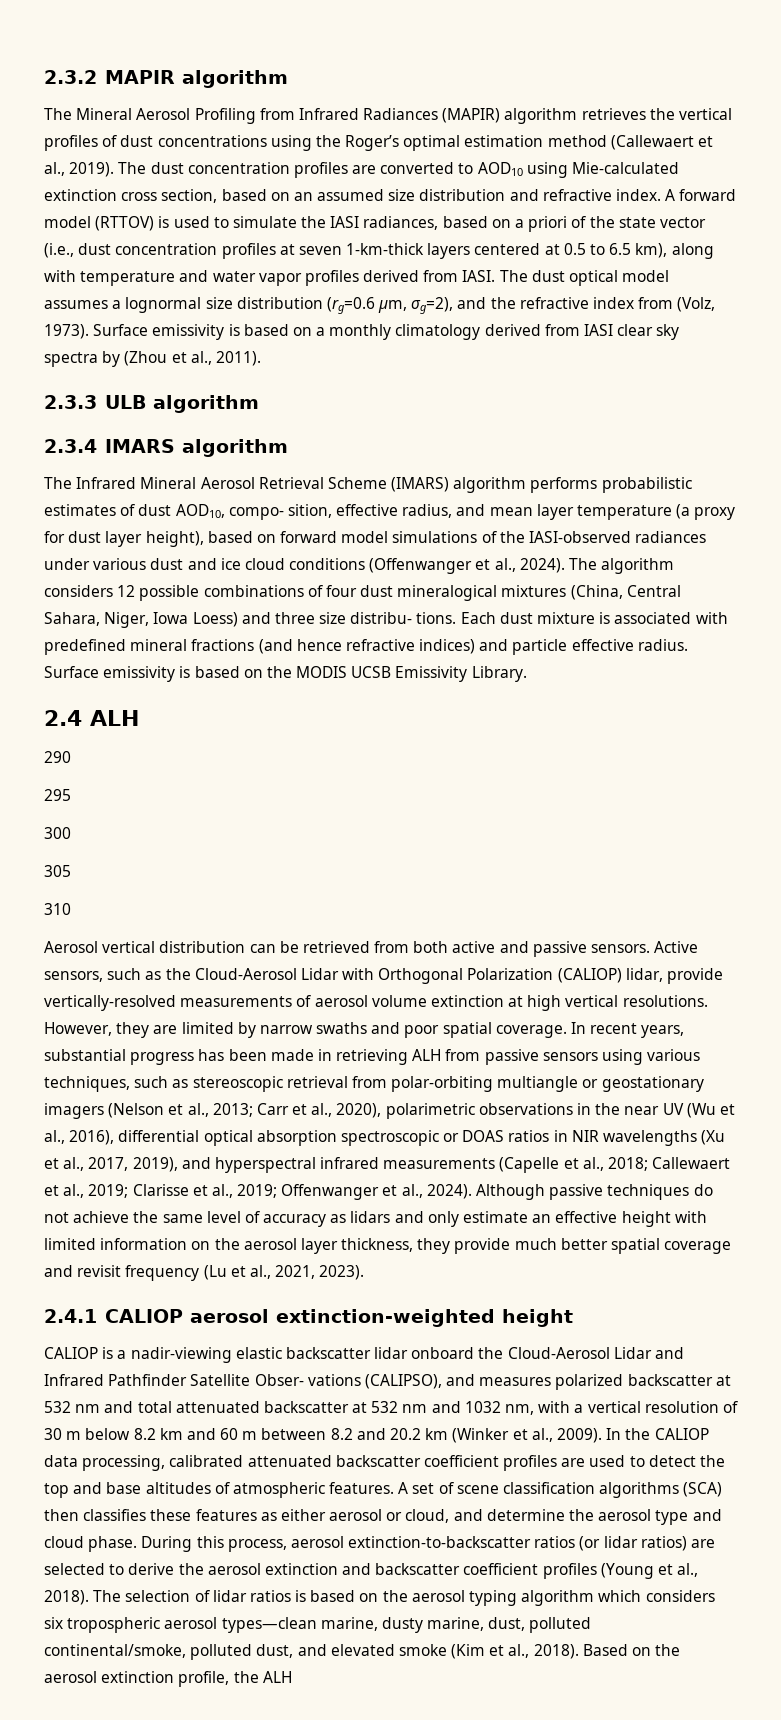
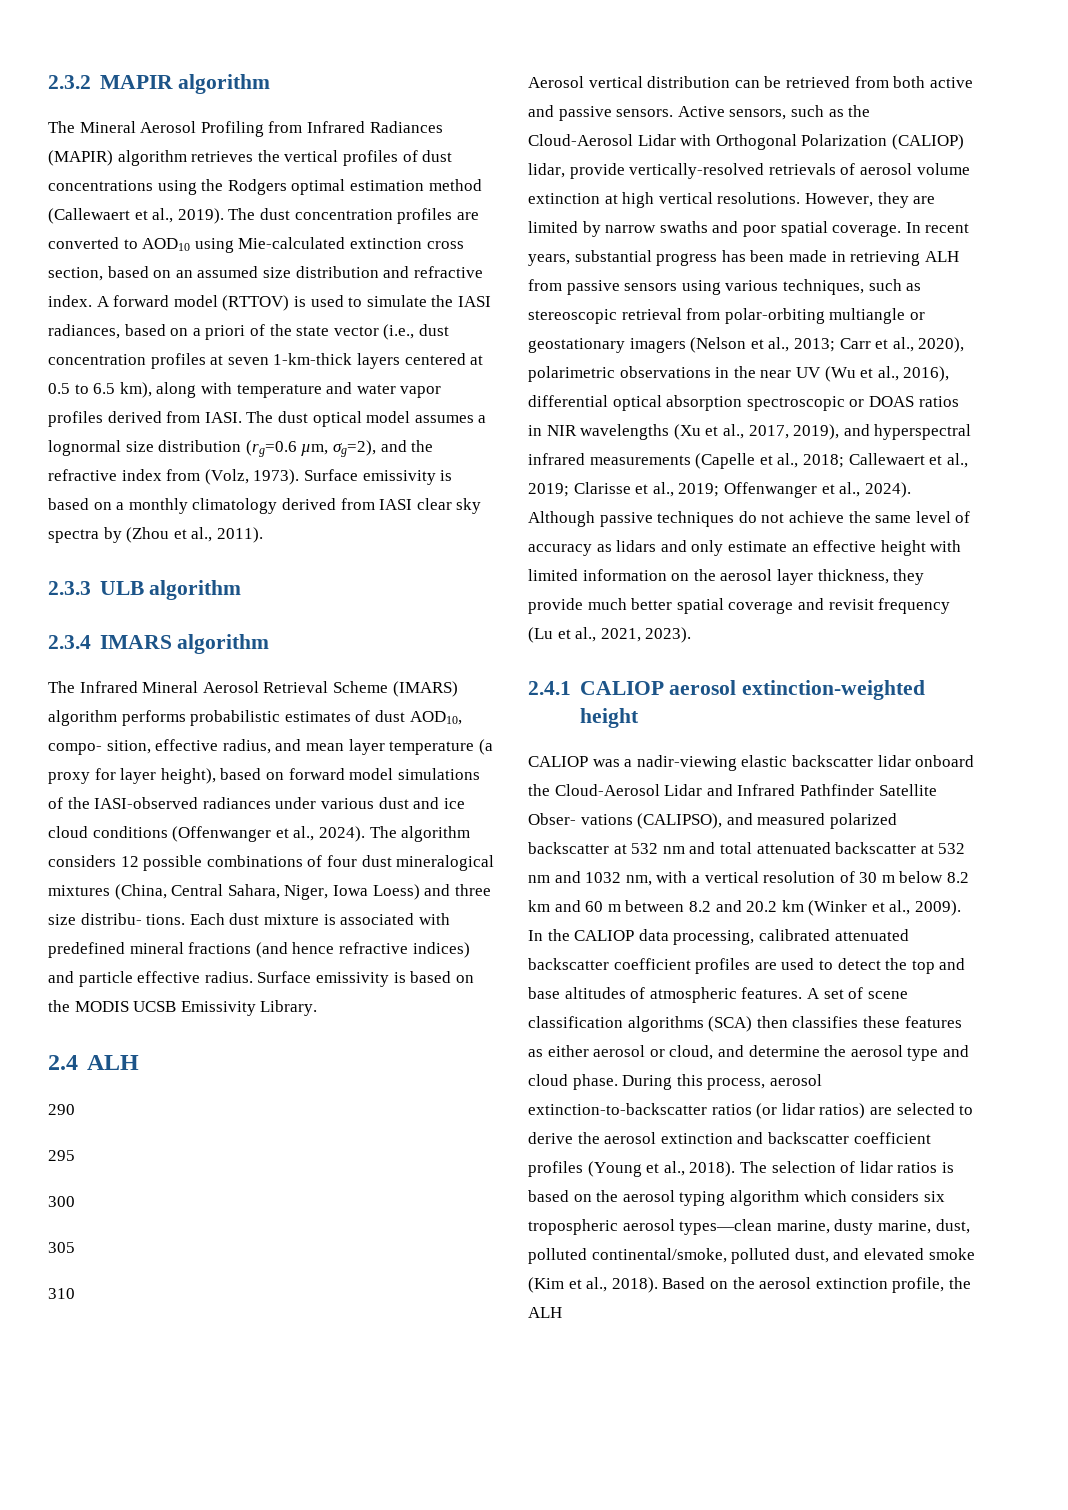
- The Mineral Aerosol Profiling from Infrared Radiances (MAPIR) algorithm retrieves the vertical profiles of dust concentrations using the Roger’s optimal estimation method (Callewaert et al., 2019).
+ The Mineral Aerosol Profiling from Infrared Radiances (MAPIR) algorithm retrieves the vertical profiles of dust concentrations using the Rodgers optimal estimation method (Callewaert et al., 2019).
- The Infrared Mineral Aerosol Retrieval Scheme (IMARS) algorithm performs probabilistic estimates of dust AOD10, compo- sition, effective radius, and mean layer temperature (a proxy for dust layer height), based on forward model simulations of the IASI-observed radiances under various dust and ice cloud conditions (Offenwanger et al., 2024).
+ The Infrared Mineral Aerosol Retrieval Scheme (IMARS) algorithm performs probabilistic estimates of dust AOD10, compo- sition, effective radius, and mean layer temperature (a proxy for layer height), based on forward model simulations of the IASI-observed radiances under various dust and ice cloud conditions (Offenwanger et al., 2024).
- Active sensors, such as the Cloud-Aerosol Lidar with Orthogonal Polarization (CALIOP) lidar, provide vertically-resolved measurements of aerosol volume extinction at high vertical resolutions.
+ Active sensors, such as the Cloud-Aerosol Lidar with Orthogonal Polarization (CALIOP) lidar, provide vertically-resolved retrievals of aerosol volume extinction at high vertical resolutions.
- CALIOP is a nadir-viewing elastic backscatter lidar onboard the Cloud-Aerosol Lidar and Infrared Pathfinder Satellite Obser- vations (CALIPSO), and measures polarized backscatter at 532 nm and total attenuated backscatter at 532 nm and 1032 nm, with a vertical resolution of 30 m below 8.2 km and 60 m between 8.2 and 20.2 km (Winker et al., 2009).
+ CALIOP was a nadir-viewing elastic backscatter lidar onboard the Cloud-Aerosol Lidar and Infrared Pathfinder Satellite Obser- vations (CALIPSO), and measured polarized backscatter at 532 nm and total attenuated backscatter at 532 nm and 1032 nm, with a vertical resolution of 30 m below 8.2 km and 60 m between 8.2 and 20.2 km (Winker et al., 2009).

